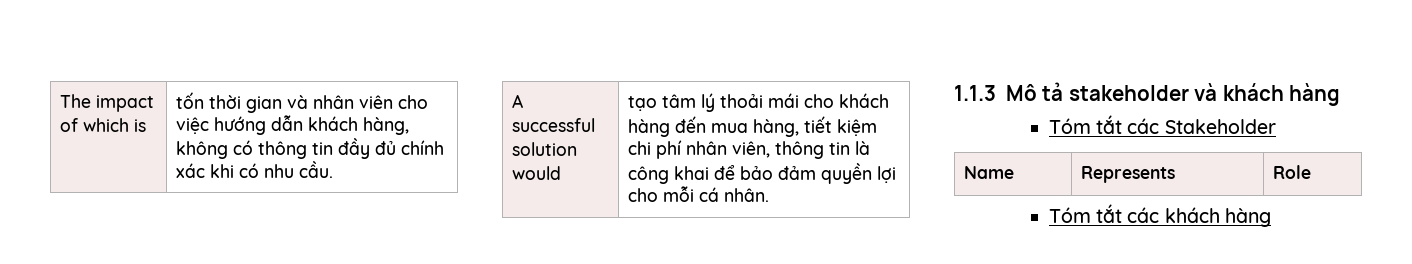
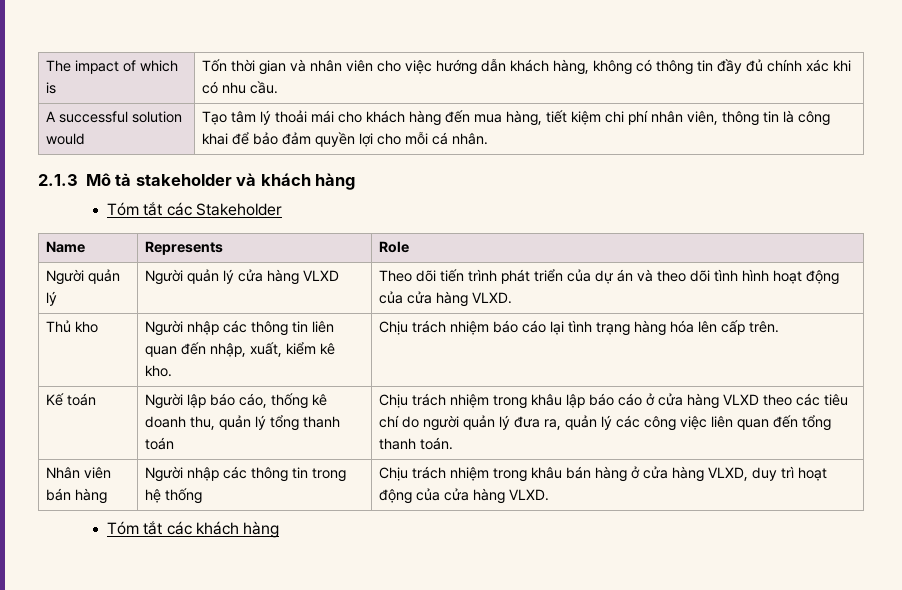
- The impact of which is | tốn thời gian và nhân viên cho việc hướng dẫn khách hàng, không có thông tin đầy đủ chính xác khi có nhu cầu.
+ The impact of which is | Tốn thời gian và nhân viên cho việc hướng dẫn khách hàng, không có thông tin đầy đủ chính xác khi có nhu cầu.
- A successful solution would | tạo tâm lý thoải mái cho khách hàng đến mua hàng, tiết kiệm chi phí nhân viên, thông tin là công khai để bảo đảm quyền lợi cho mỗi cá nhân.
+ A successful solution would | Tạo tâm lý thoải mái cho khách hàng đến mua hàng, tiết kiệm chi phí nhân viên, thông tin là công khai để bảo đảm quyền lợi cho mỗi cá nhân.
- 1.1.3 Mô tả stakeholder và khách hàng
+ 2.1.3 Mô tả stakeholder và khách hàng
+ Người quản lý | Người quản lý cửa hàng VLXD | Theo dõi tiến trình phát triển của dự án và theo dõi tình hình hoạt động của cửa hàng VLXD.
+ Thủ kho | Người nhập các thông tin liên quan đến nhập, xuất, kiểm kê kho. | Chịu trách nhiệm báo cáo lại tình trạng hàng hóa lên cấp trên.
+ Kế toán | Người lập báo cáo, thống kê doanh thu, quản lý tổng thanh toán | Chịu trách nhiệm trong khâu lập báo cáo ở cửa hàng VLXD theo các tiêu chí do người quản lý đưa ra, quản lý các công việc liên quan đến tổng thanh toán.
+ Nhân viên bán hàng | Người nhập các thông tin trong hệ thống | Chịu trách nhiệm trong khâu bán hàng ở cửa hàng VLXD, duy trì hoạt động của cửa hàng VLXD.

